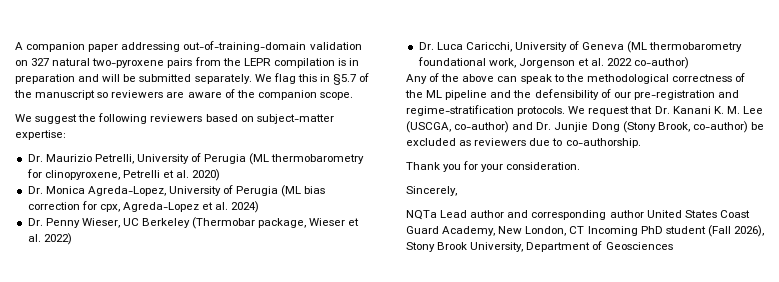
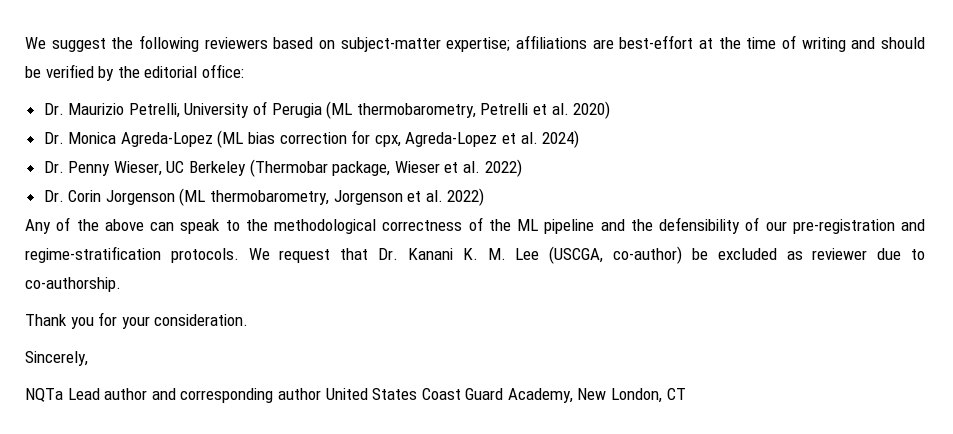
- A companion paper addressing out-of-training-domain validation on 327 natural two-pyroxene pairs from the LEPR compilation is in preparation and will be submitted separately. We flag this in §5.7 of the manuscript so reviewers are aware of the companion scope.
- We suggest the following reviewers based on subject-matter expertise:
+ We suggest the following reviewers based on subject-matter expertise; affiliations are best-effort at the time of writing and should be verified by the editorial office:
- Dr. Maurizio Petrelli, University of Perugia (ML thermobarometry for clinopyroxene, Petrelli et al. 2020)
+ Dr. Maurizio Petrelli, University of Perugia (ML thermobarometry, Petrelli et al. 2020)
- Dr. Monica Agreda-Lopez, University of Perugia (ML bias correction for cpx, Agreda-Lopez et al. 2024)
+ Dr. Monica Agreda-Lopez (ML bias correction for cpx, Agreda-Lopez et al. 2024)
- Dr. Luca Caricchi, University of Geneva (ML thermobarometry foundational work, Jorgenson et al. 2022 co-author)
+ Dr. Corin Jorgenson (ML thermobarometry, Jorgenson et al. 2022)
- We request that Dr. Kanani K. M. Lee (USCGA, co-author) and Dr. Junjie Dong (Stony Brook, co-author) be excluded as reviewers due to co-authorship.
+ We request that Dr. Kanani K. M. Lee (USCGA, co-author) be excluded as reviewer due to co-authorship.
- NQTa Lead author and corresponding author United States Coast Guard Academy, New London, CT Incoming PhD student (Fall 2026), Stony Brook University, Department of Geosciences
+ NQTa Lead author and corresponding author United States Coast Guard Academy, New London, CT

